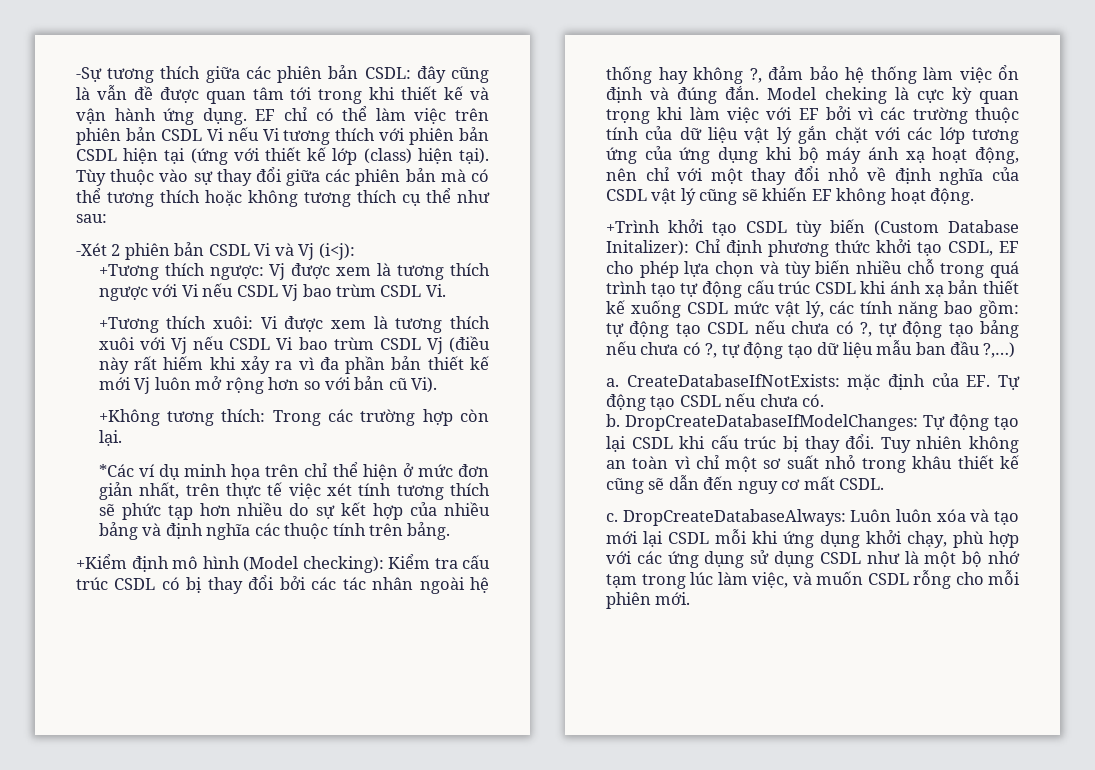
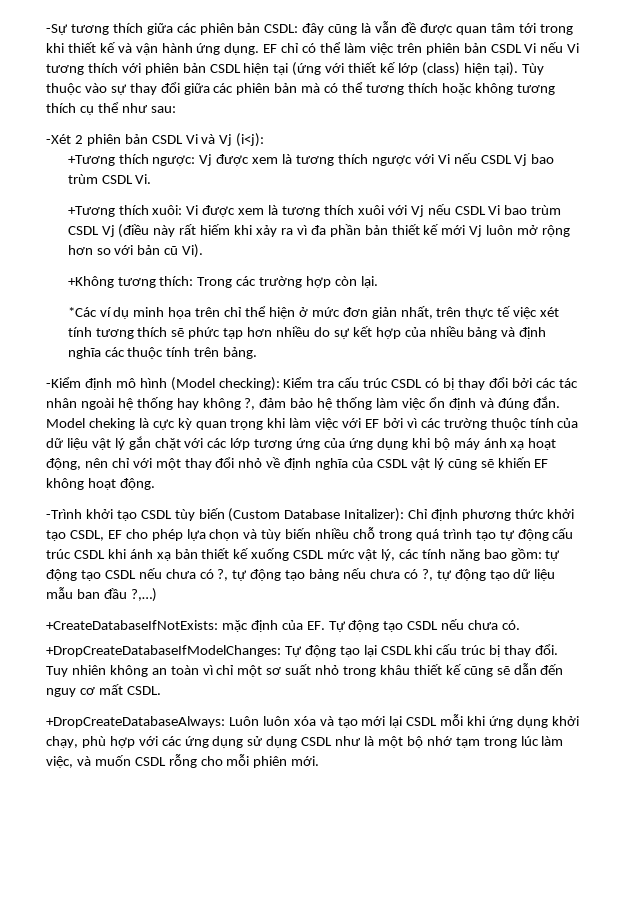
- +Kiểm định mô hình (Model checking): Kiểm tra cấu trúc CSDL có bị thay đổi bởi các tác nhân ngoài hệ thống hay không ?, đảm bảo hệ thống làm việc ổn định và đúng đắn.
+ -Kiểm định mô hình (Model checking): Kiểm tra cấu trúc CSDL có bị thay đổi bởi các tác nhân ngoài hệ thống hay không ?, đảm bảo hệ thống làm việc ổn định và đúng đắn.
- +Trình khởi tạo CSDL tùy biến (Custom Database Initalizer):
+ -Trình khởi tạo CSDL tùy biến (Custom Database Initalizer):
- a. CreateDatabaseIfNotExists: mặc định của EF. Tự động tạo CSDL nếu chưa có.
+ +CreateDatabaseIfNotExists: mặc định của EF. Tự động tạo CSDL nếu chưa có.
- b. DropCreateDatabaseIfModelChanges: Tự động tạo lại CSDL khi cấu trúc bị thay đổi.
+ +DropCreateDatabaseIfModelChanges: Tự động tạo lại CSDL khi cấu trúc bị thay đổi.
- c. DropCreateDatabaseAlways: Luôn luôn xóa và tạo mới lại CSDL mỗi khi ứng dụng khởi chạy, phù hợp với các ứng dụng sử dụng CSDL như là một bộ nhớ tạm trong lúc làm việc, và muốn CSDL rỗng cho mỗi phiên mới.
+ +DropCreateDatabaseAlways: Luôn luôn xóa và tạo mới lại CSDL mỗi khi ứng dụng khởi chạy, phù hợp với các ứng dụng sử dụng CSDL như là một bộ nhớ tạm trong lúc làm việc, và muốn CSDL rỗng cho mỗi phiên mới.

